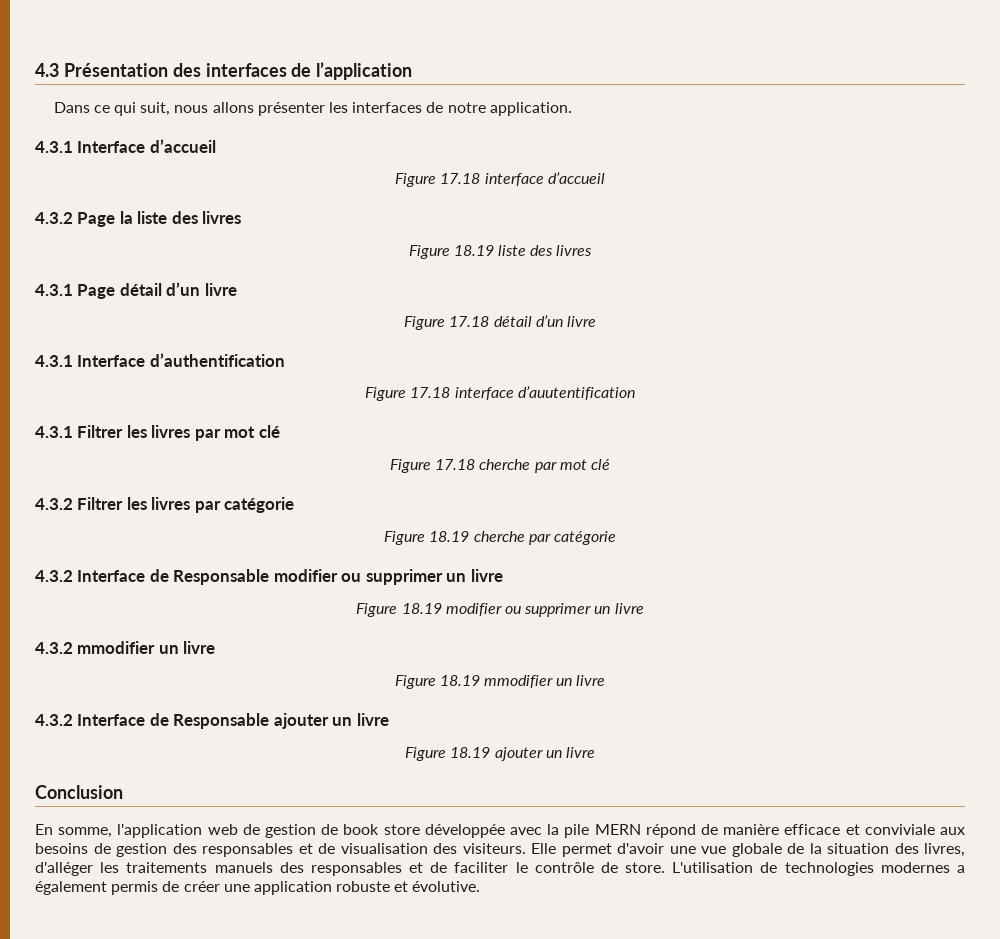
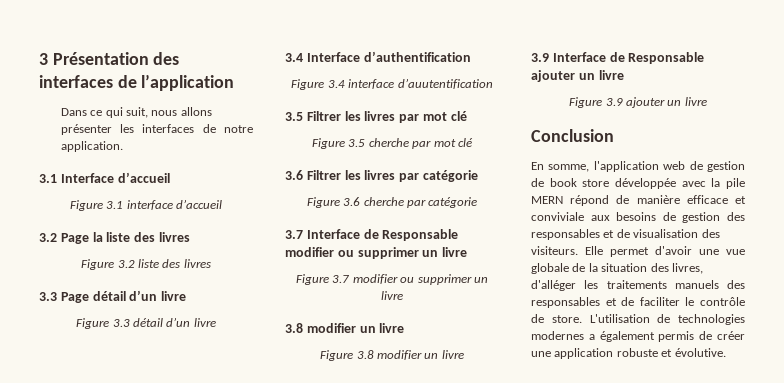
- 4.3 Présentation des interfaces de l’application
+ 3 Présentation des interfaces de l’application
- 4.3.1 Interface d’accueil
+ 3.1 Interface d’accueil
- Figure 17.18 interface d’accueil
+ Figure 3.1 interface d’accueil
- 4.3.2 Page la liste des livres
+ 3.2 Page la liste des livres
- Figure 18.19 liste des livres
- 4.3.1 Page détail d’un livre
+ Figure 3.2 liste des livres
+ 3.3 Page détail d’un livre
- Figure 17.18 détail d’un livre
- 4.3.1 Interface d’authentification
+ Figure 3.3 détail d’un livre
+ 3.4 Interface d’authentification
- Figure 17.18 interface d’auutentification
+ Figure 3.4 interface d’auutentification
- 4.3.1 Filtrer les livres par mot clé
+ 3.5 Filtrer les livres par mot clé
- Figure 17.18 cherche par mot clé
+ Figure 3.5 cherche par mot clé
- 4.3.2 Filtrer les livres par catégorie
+ 3.6 Filtrer les livres par catégorie
- Figure 18.19 cherche par catégorie
+ Figure 3.6 cherche par catégorie
- 4.3.2 Interface de Responsable modifier ou supprimer un livre
+ 3.7 Interface de Responsable modifier ou supprimer un livre
- Figure 18.19 modifier ou supprimer un livre
- 4.3.2 mmodifier un livre
- Figure 18.19 mmodifier un livre
- 4.3.2 Interface de Responsable ajouter un livre
+ Figure 3.7 modifier ou supprimer un livre
+ 3.8 modifier un livre
+ Figure 3.8 modifier un livre
+ 3.9 Interface de Responsable ajouter un livre
- Figure 18.19 ajouter un livre
+ Figure 3.9 ajouter un livre

